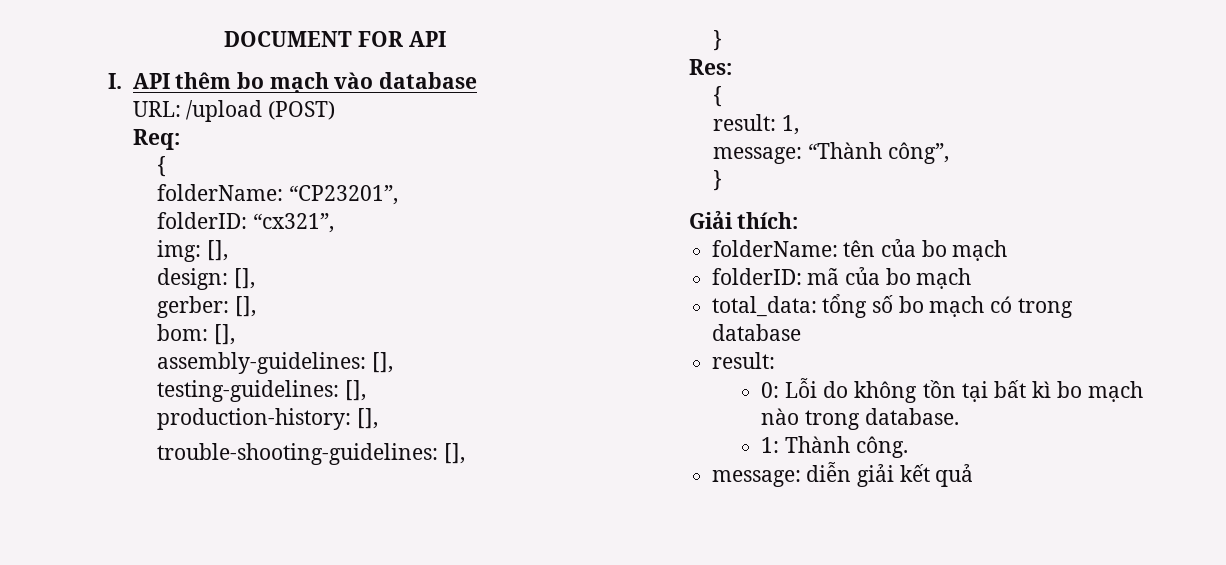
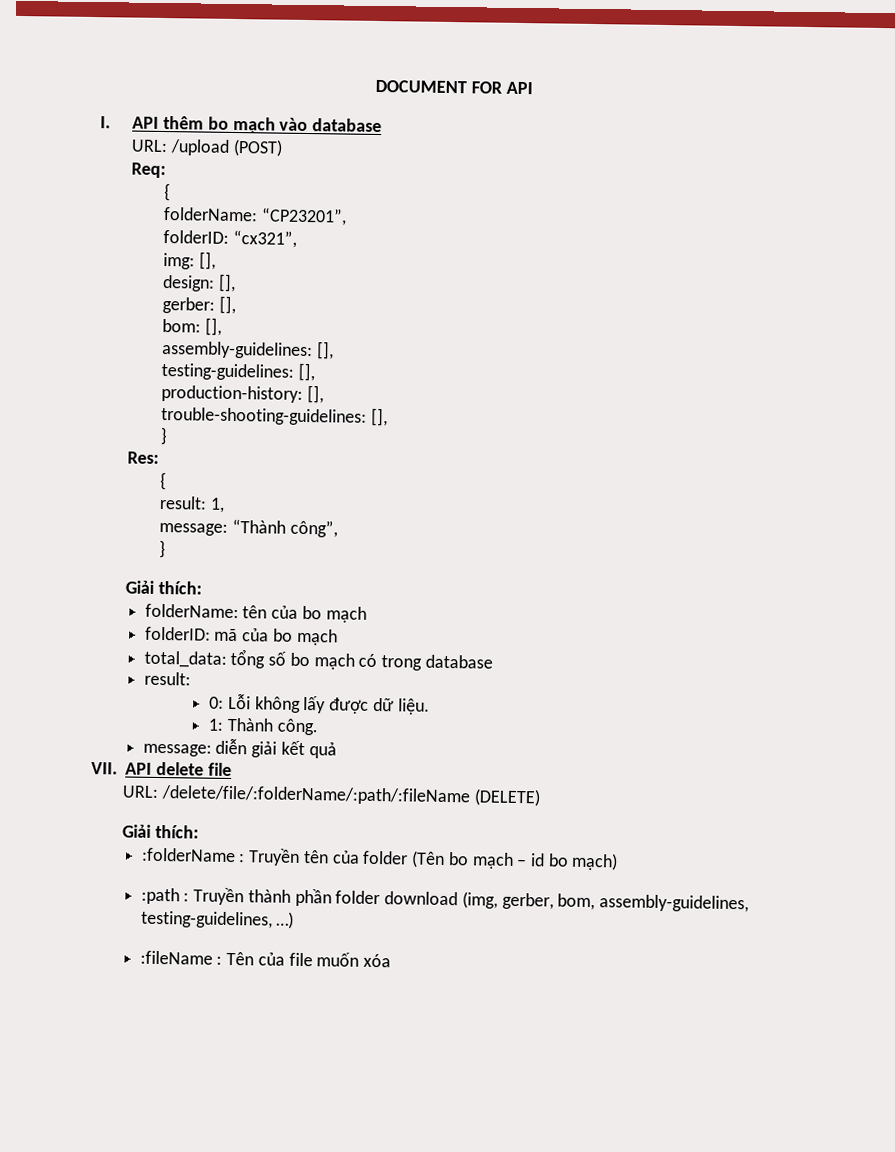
- 0: Lỗi do không tồn tại bất kì bo mạch nào trong database.
+ 0: Lỗi không lấy được dữ liệu.
+ VII. API delete file
+ URL: /delete/file/:folderName/:path/:fileName (DELETE)
+ Giải thích:
+ :folderName : Truyền tên của folder (Tên bo mạch – id bo mạch)
+ :path : Truyền thành phần folder download (img, gerber, bom, assembly-guidelines, testing-guidelines, …)
+ :fileName : Tên của file muốn xóa

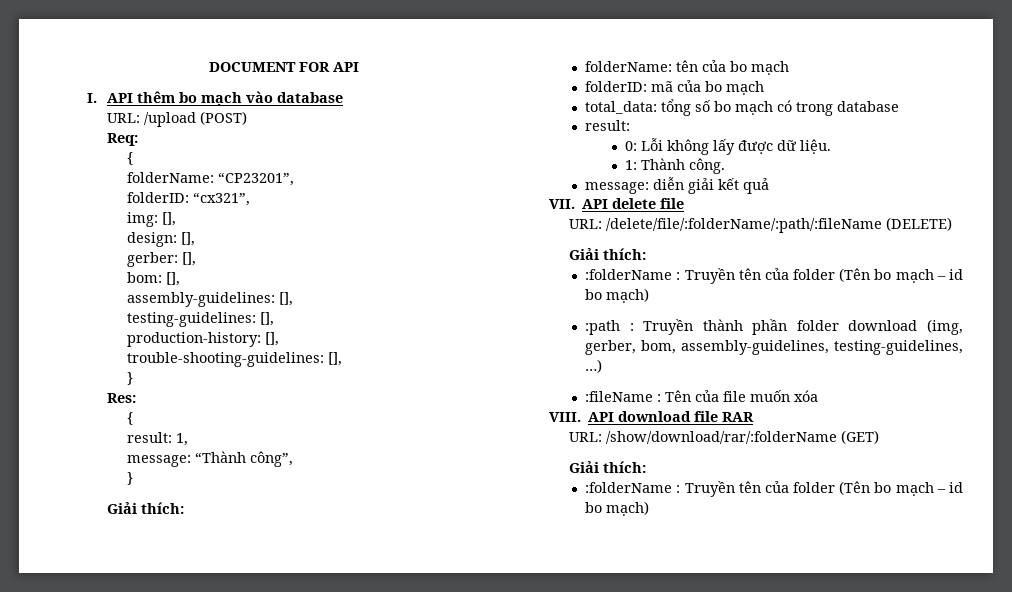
+ VIII. API download file RAR
+ URL: /show/download/rar/:folderName (GET)
+ Giải thích:
+ :folderName : Truyền tên của folder (Tên bo mạch – id bo mạch)

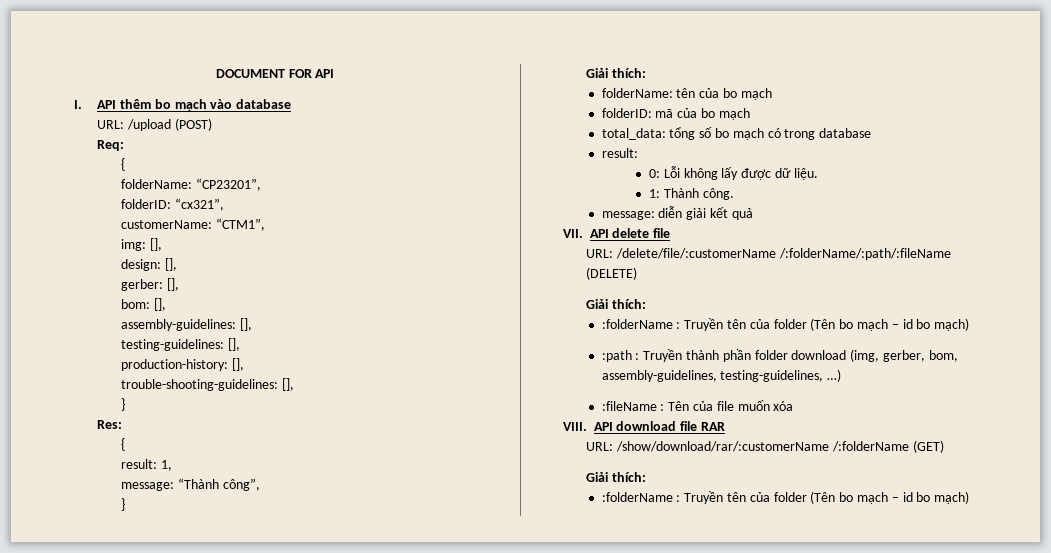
+ customerName: “CTM1”,
- URL: /delete/file/:folderName/:path/:fileName (DELETE)
+ URL: /delete/file/:customerName /:folderName/:path/:fileName (DELETE)
- URL: /show/download/rar/:folderName (GET)
+ URL: /show/download/rar/:customerName /:folderName (GET)

